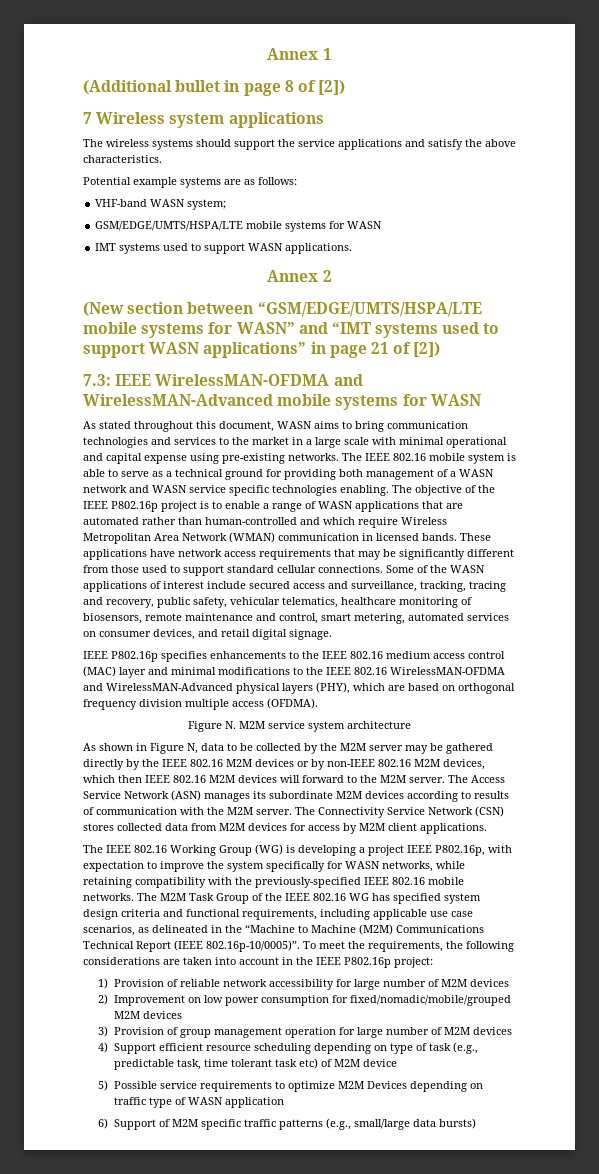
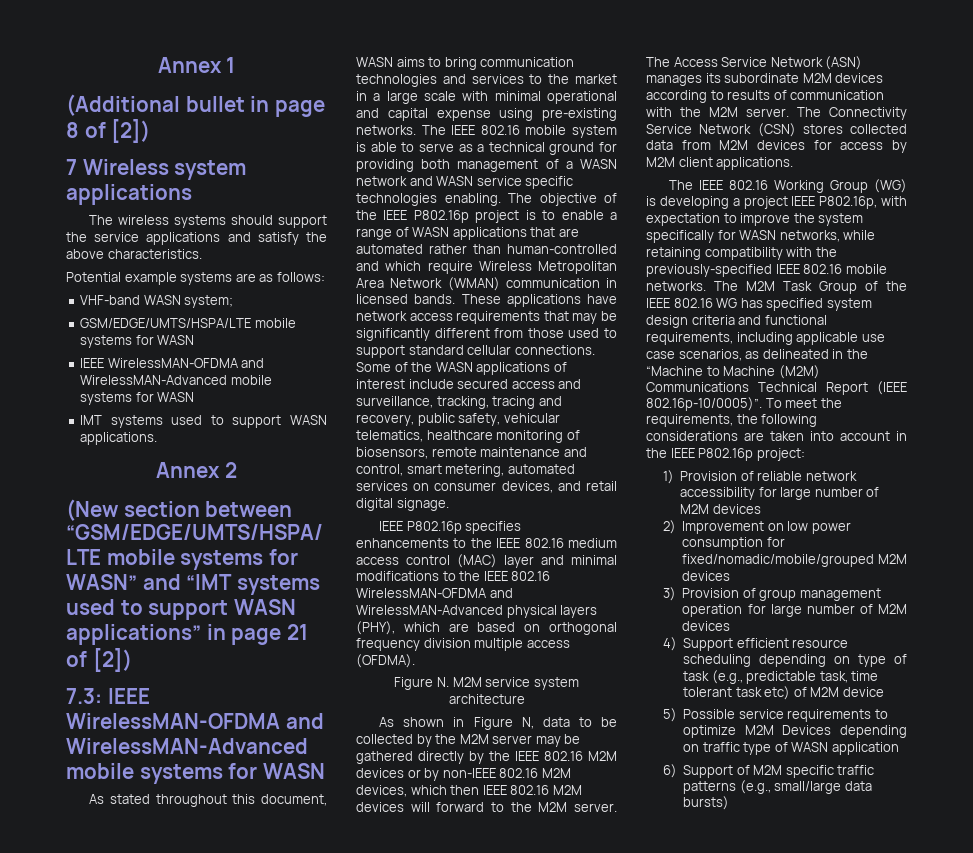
  GSM/EDGE/UMTS/HSPA/LTE mobile systems for WASN
+ IEEE WirelessMAN-OFDMA and WirelessMAN-Advanced mobile systems for WASN

